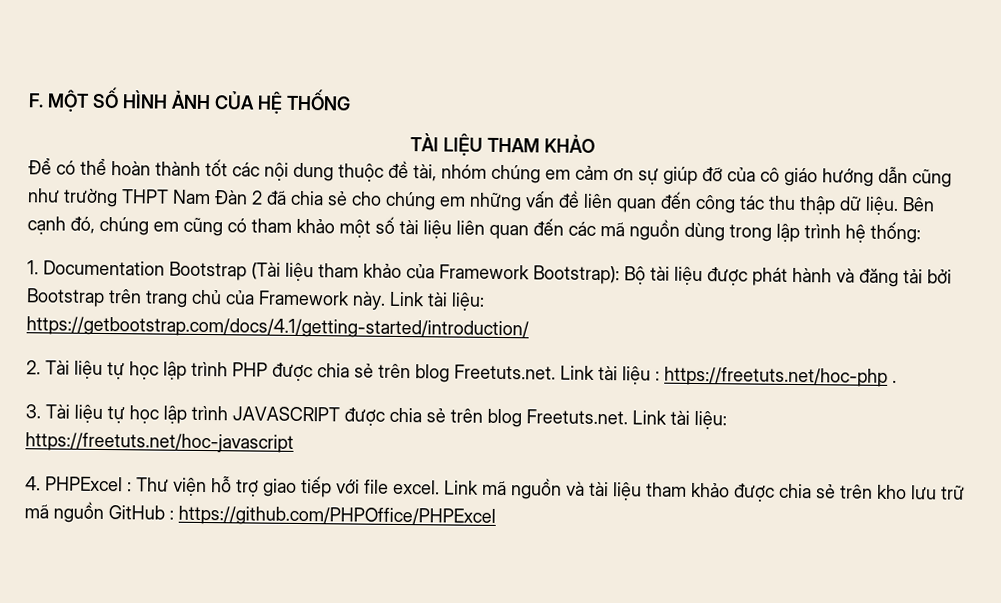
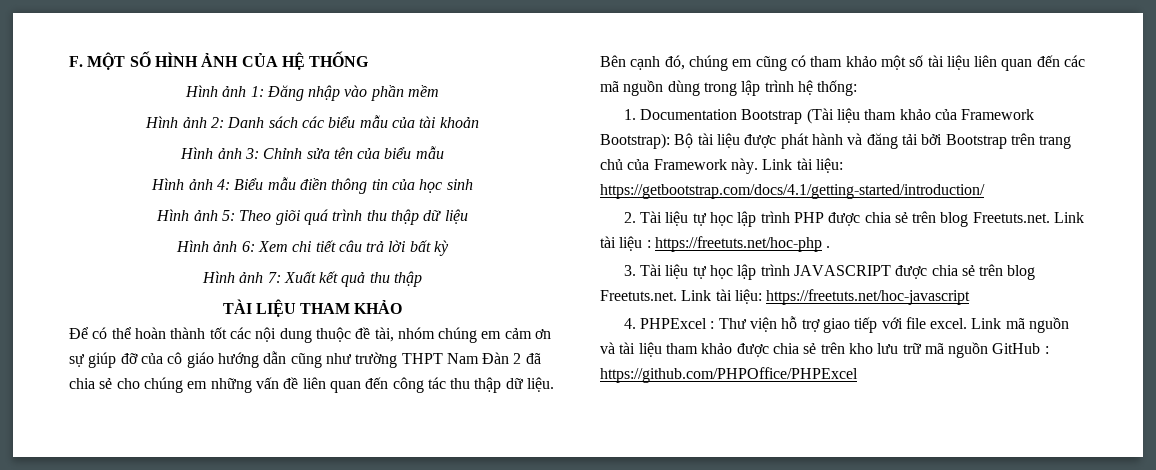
+ Hình ảnh 1: Đăng nhập vào phần mềm
+ Hình ảnh 2: Danh sách các biểu mẫu của tài khoản
+ Hình ảnh 3: Chỉnh sửa tên của biểu mẫu
+ Hình ảnh 4: Biểu mẫu điền thông tin của học sinh
+ Hình ảnh 5: Theo giõi quá trình thu thập dữ liệu
+ Hình ảnh 6: Xem chi tiết câu trả lời bất kỳ
+ Hình ảnh 7: Xuất kết quả thu thập

